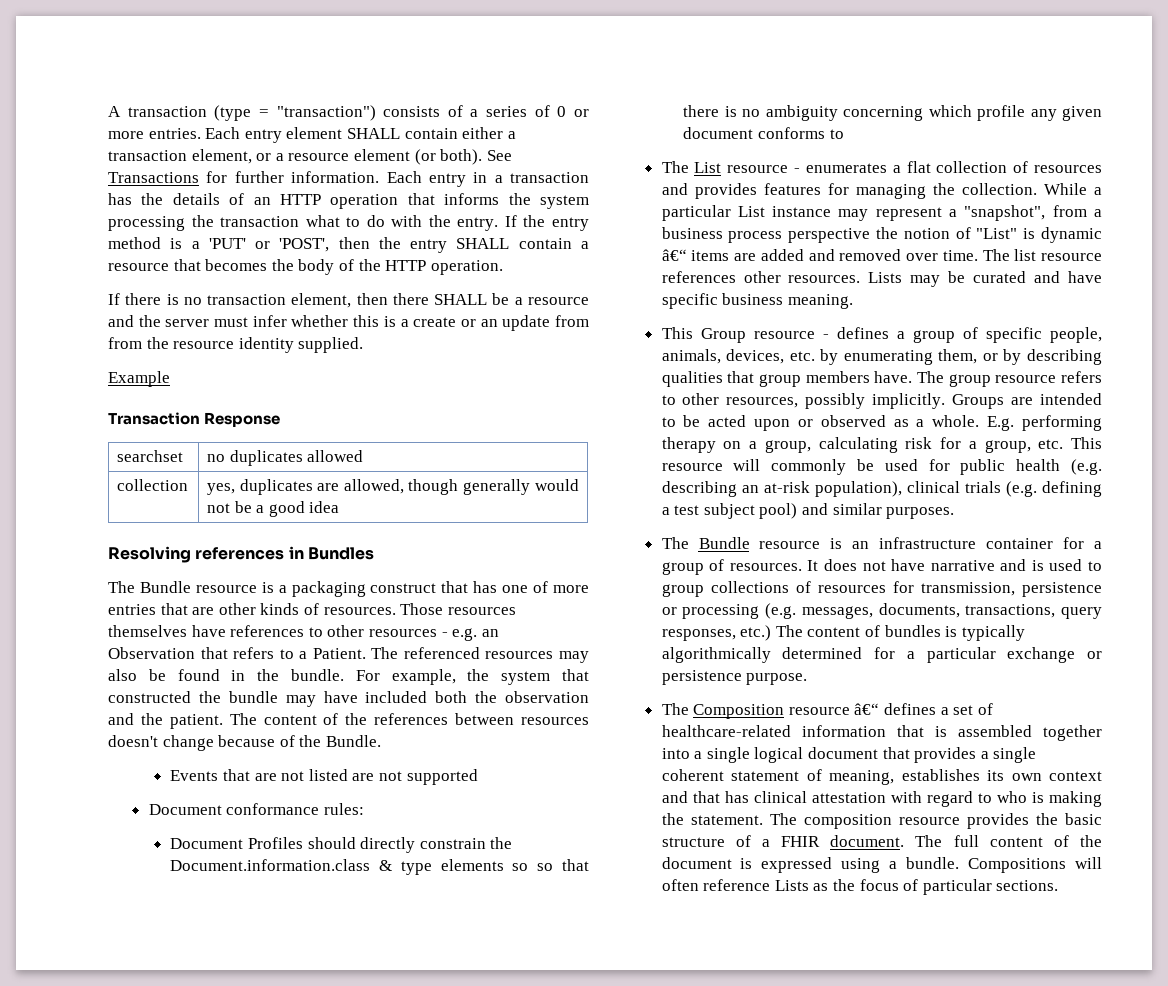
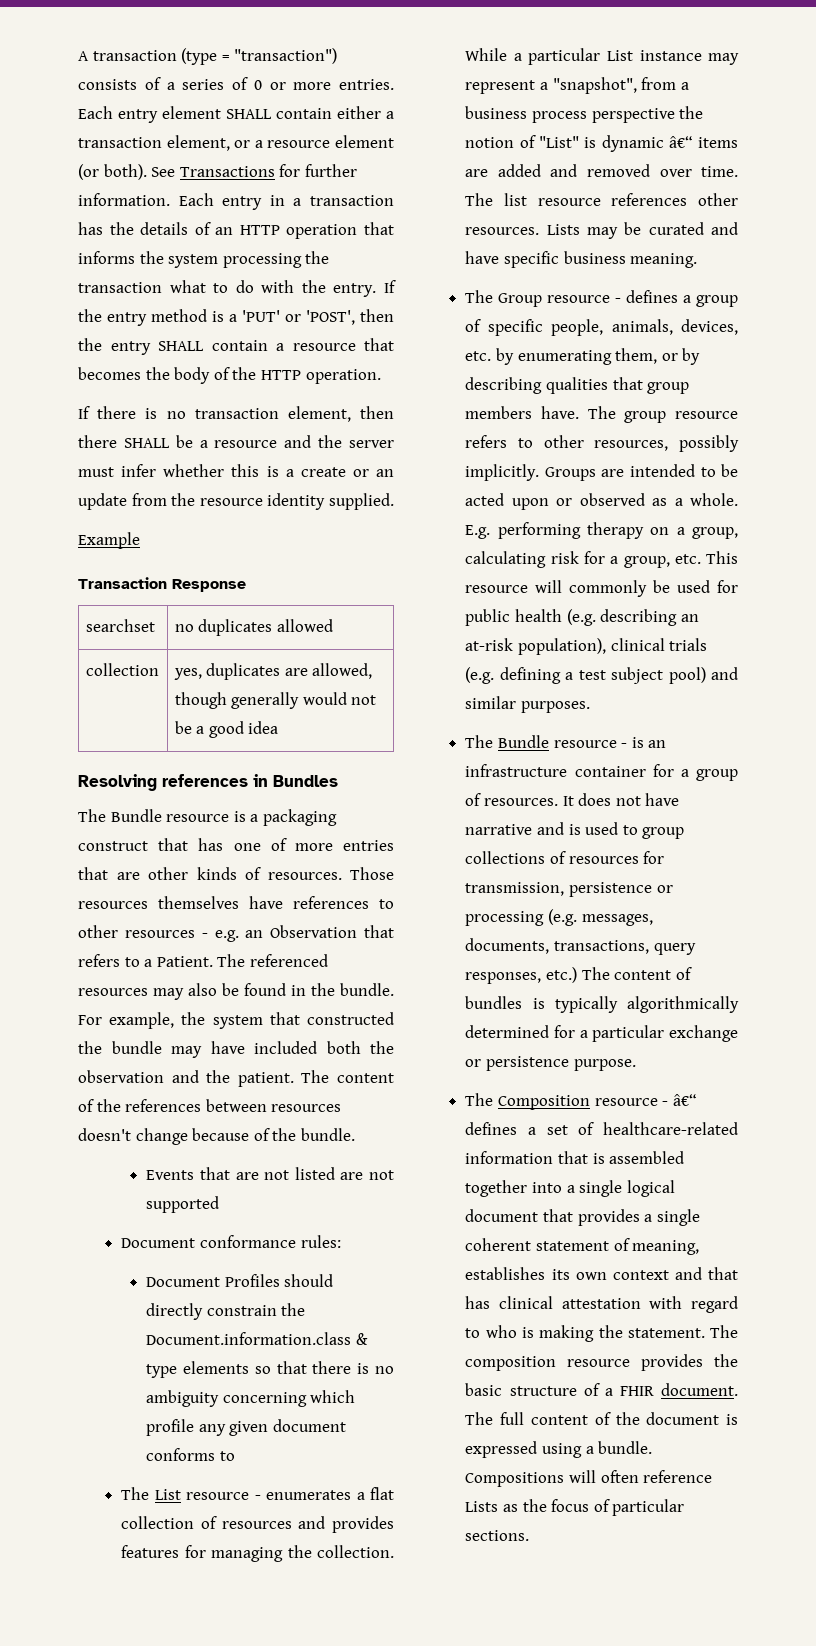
- If there is no transaction element, then there SHALL be a resource and the server must infer whether this is a create or an update from from the resource identity supplied.
+ If there is no transaction element, then there SHALL be a resource and the server must infer whether this is a create or an update from the resource identity supplied.
- The content of the references between resources doesn't change because of the Bundle.
+ The content of the references between resources doesn't change because of the bundle.
- Document Profiles should directly constrain the Document.information.class & type elements so so that there is no ambiguity concerning which profile any given document conforms to
+ Document Profiles should directly constrain the Document.information.class & type elements so that there is no ambiguity concerning which profile any given document conforms to
- This Group resource - defines a group of specific people, animals, devices, etc. by enumerating them, or by describing qualities that group members have.
+ The Group resource - defines a group of specific people, animals, devices, etc. by enumerating them, or by describing qualities that group members have.
- The Bundle resource is an infrastructure container for a group of resources.
+ The Bundle resource - is an infrastructure container for a group of resources.
- The Composition resource â€“ defines a set of healthcare-related information that is assembled together into a single logical document that provides a single coherent statement of meaning, establishes its own context and that has clinical attestation with regard to who is making the statement.
+ The Composition resource - â€“ defines a set of healthcare-related information that is assembled together into a single logical document that provides a single coherent statement of meaning, establishes its own context and that has clinical attestation with regard to who is making the statement.

